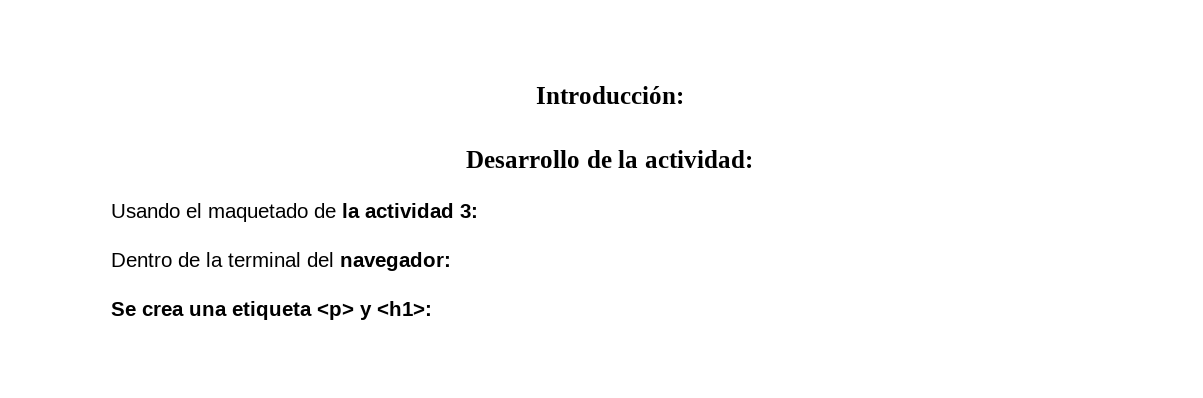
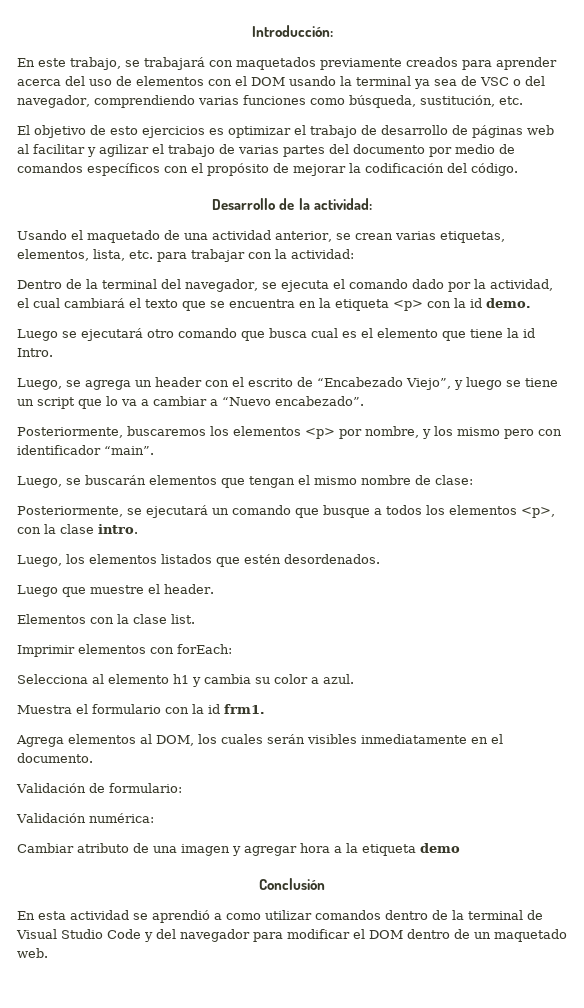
+ En este trabajo, se trabajará con maquetados previamente creados para aprender acerca del uso de elementos con el DOM usando la terminal ya sea de VSC o del navegador, comprendiendo varias funciones como búsqueda, sustitución, etc.
+ El objetivo de esto ejercicios es optimizar el trabajo de desarrollo de páginas web al facilitar y agilizar el trabajo de varias partes del documento por medio de comandos específicos con el propósito de mejorar la codificación del código.
- Usando el maquetado de la actividad 3:
+ Usando el maquetado de una actividad anterior, se crean varias etiquetas, elementos, lista, etc. para trabajar con la actividad:
- Dentro de la terminal del navegador:
- Se crea una etiqueta <p> y <h1>:
+ Dentro de la terminal del navegador, se ejecuta el comando dado por la actividad, el cual cambiará el texto que se encuentra en la etiqueta <p> con la id demo.
+ Luego se ejecutará otro comando que busca cual es el elemento que tiene la id Intro.
+ Luego, se agrega un header con el escrito de “Encabezado Viejo”, y luego se tiene un script que lo va a cambiar a “Nuevo encabezado”.
+ Posteriormente, buscaremos los elementos <p> por nombre, y los mismo pero con identificador “main”.
+ Luego, se buscarán elementos que tengan el mismo nombre de clase:
+ Posteriormente, se ejecutará un comando que busque a todos los elementos <p>, con la clase intro.
+ Luego, los elementos listados que estén desordenados.
+ Luego que muestre el header.
+ Elementos con la clase list.
+ Imprimir elementos con forEach:
+ Selecciona al elemento h1 y cambia su color a azul.
+ Muestra el formulario con la id frm1.
+ Agrega elementos al DOM, los cuales serán visibles inmediatamente en el documento.
+ Validación de formulario:
+ Validación numérica:
+ Cambiar atributo de una imagen y agregar hora a la etiqueta demo
+ Conclusión
+ En esta actividad se aprendió a como utilizar comandos dentro de la terminal de Visual Studio Code y del navegador para modificar el DOM dentro de un maquetado web.

